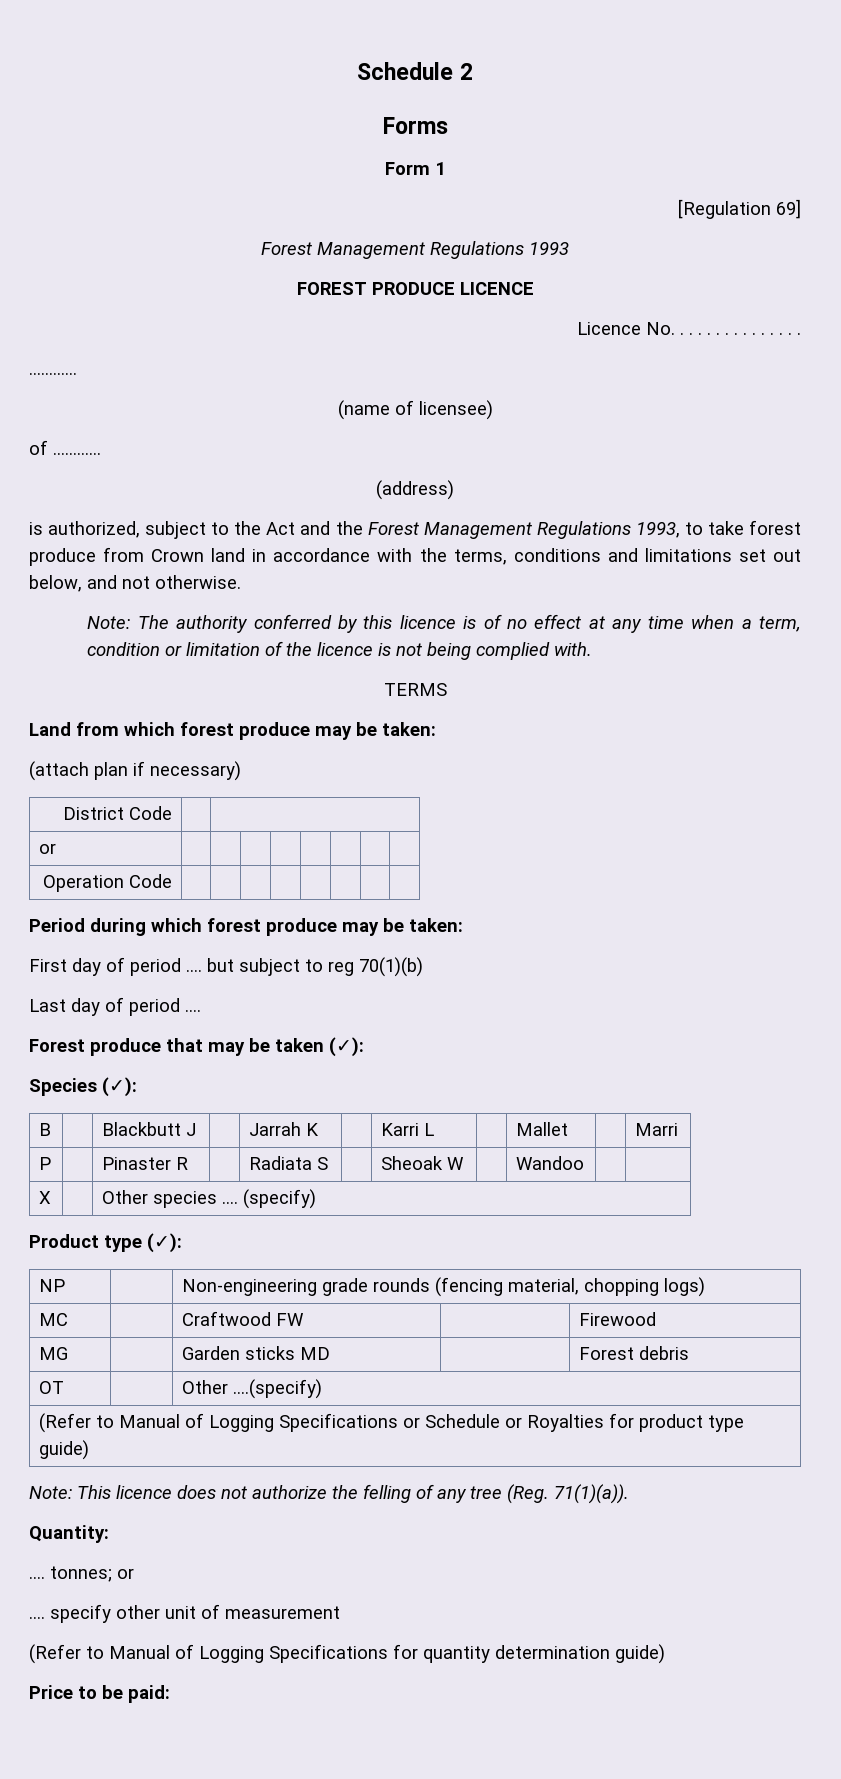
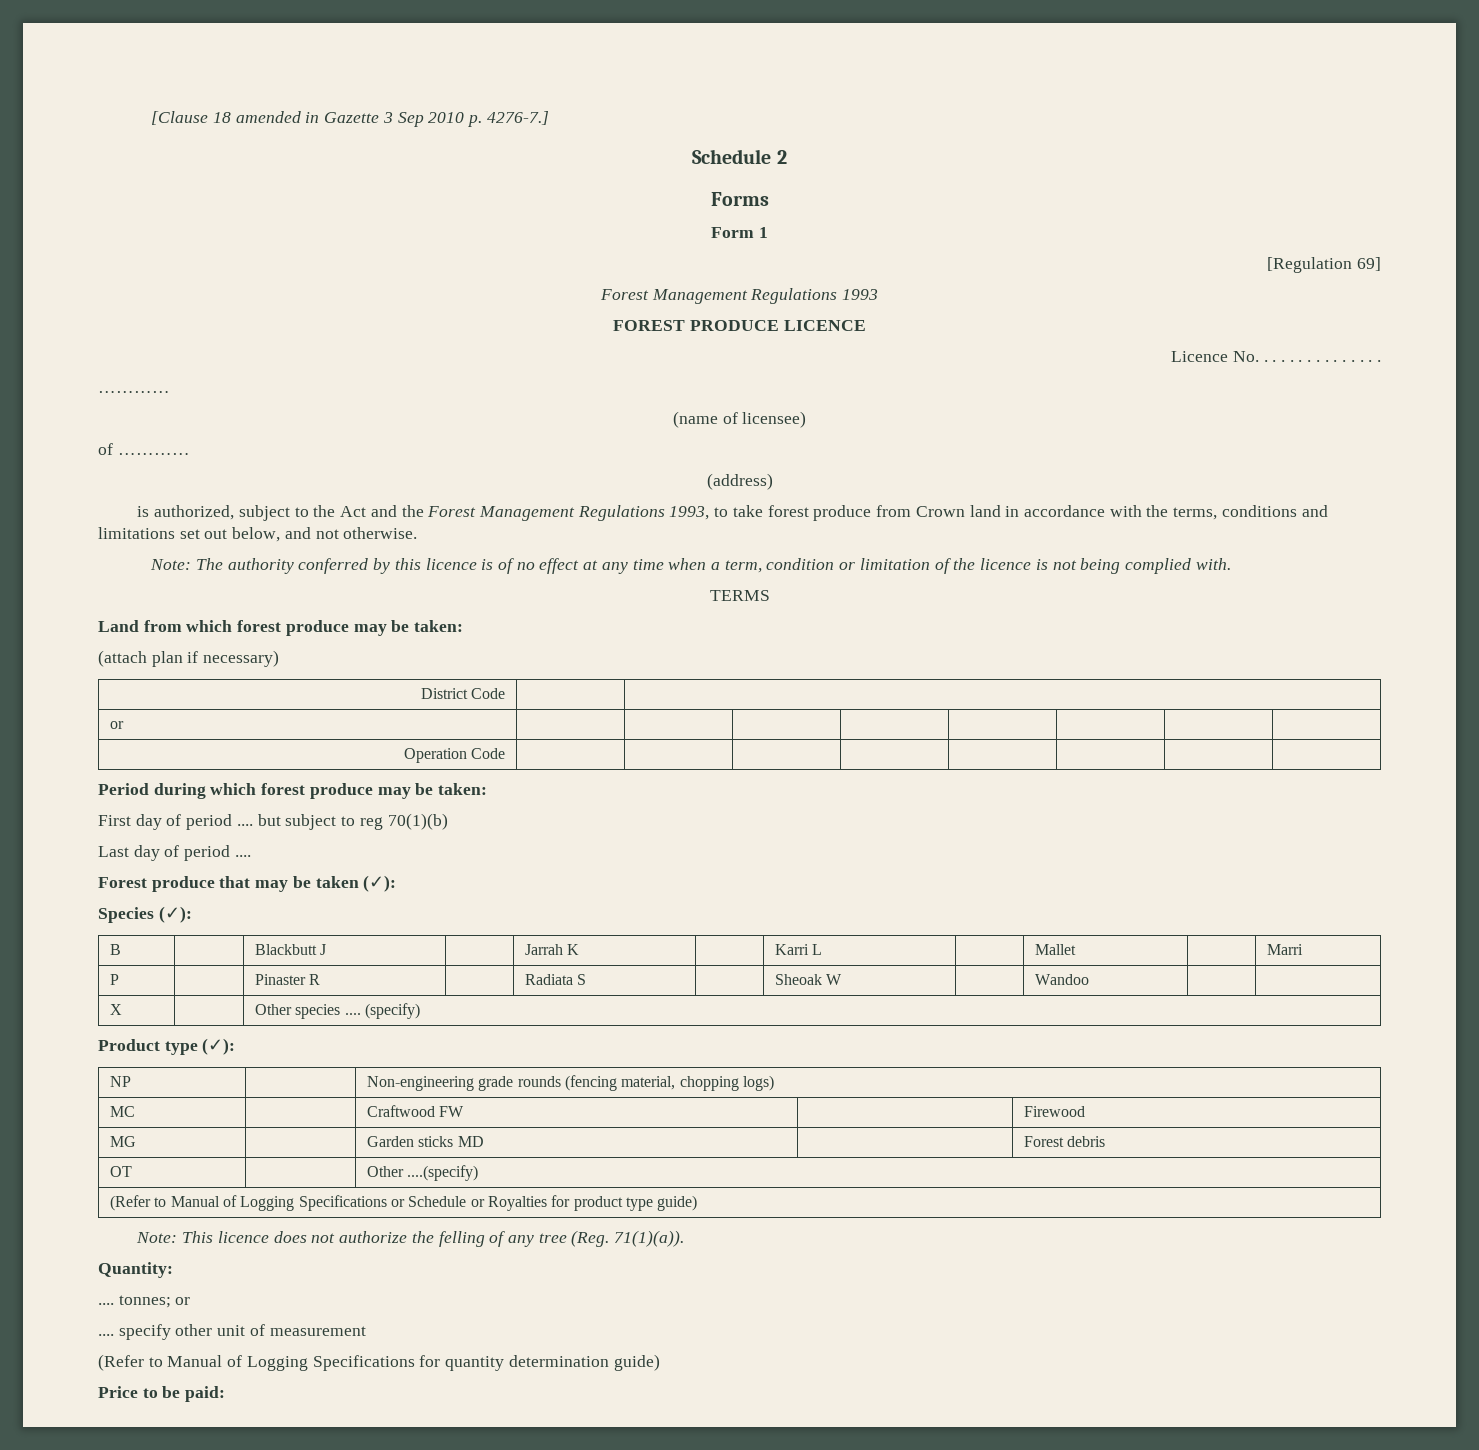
+ [Clause 18 amended in Gazette 3 Sep 2010 p. 4276-7.]

